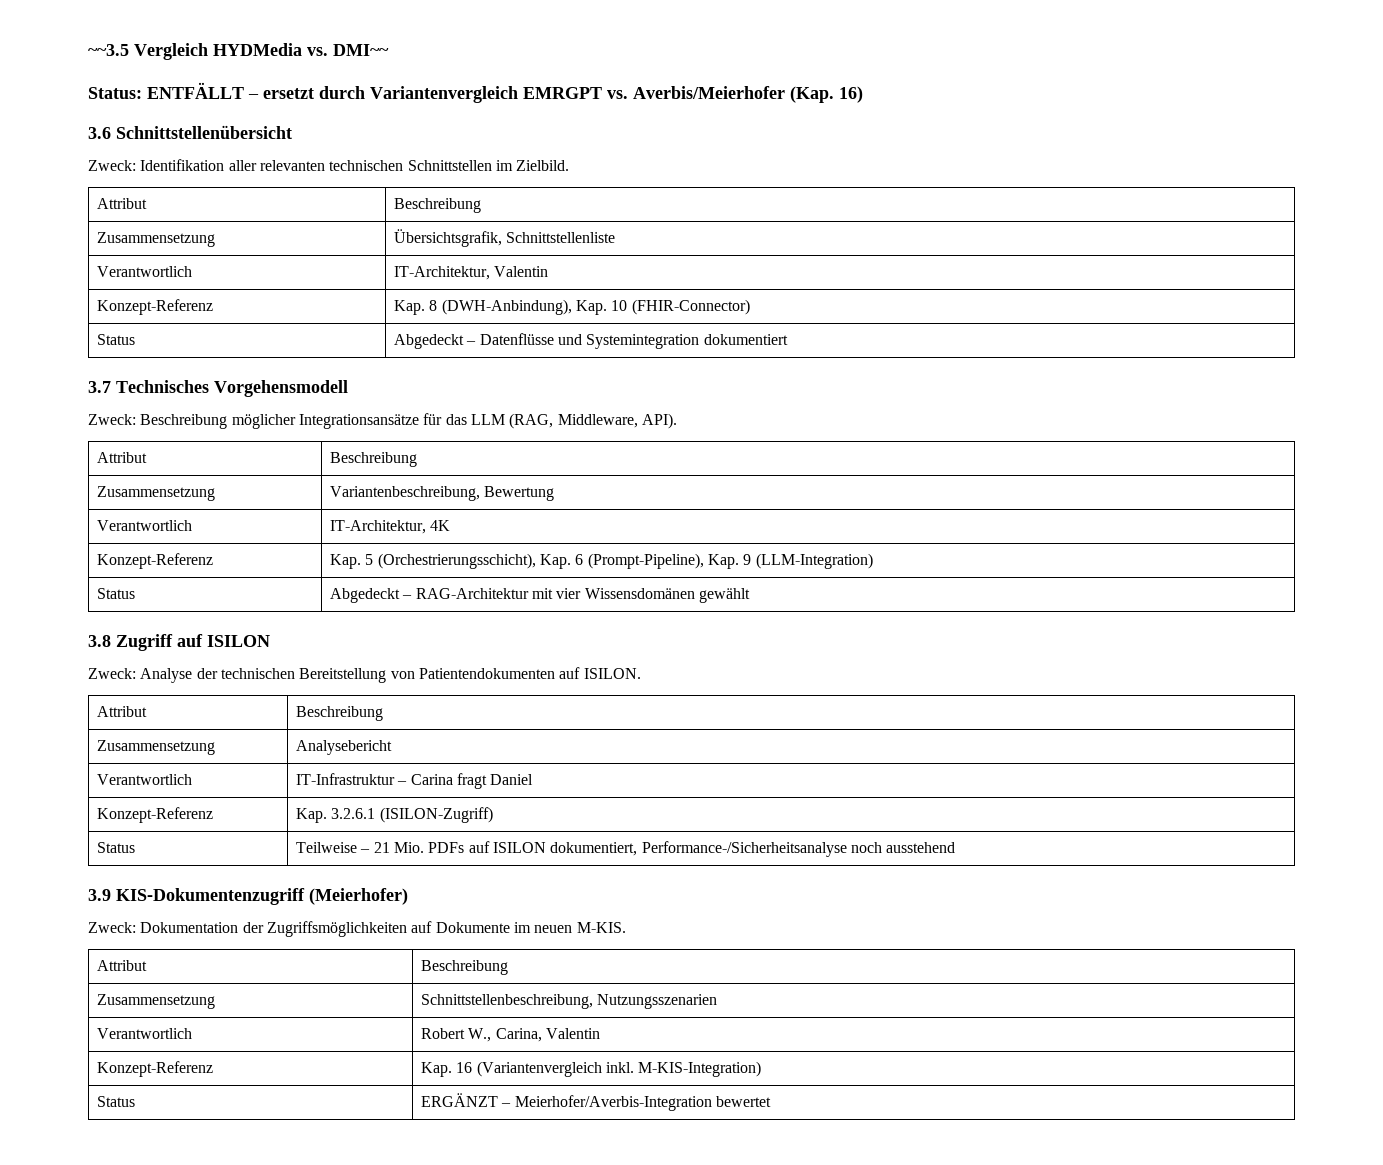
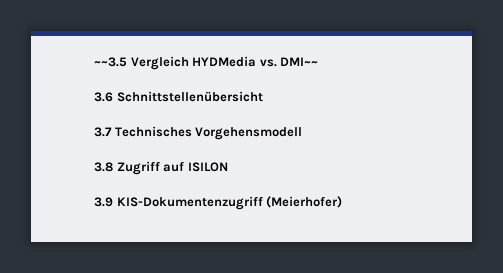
- Status: ENTFÄLLT – ersetzt durch Variantenvergleich EMRGPT vs. Averbis/Meierhofer (Kap. 16)
  3.6 Schnittstellenübersicht
- Zweck: Identifikation aller relevanten technischen Schnittstellen im Zielbild.
- Attribut | Beschreibung
- Zusammensetzung | Übersichtsgrafik, Schnittstellenliste
- Verantwortlich | IT-Architektur, Valentin
- Konzept-Referenz | Kap. 8 (DWH-Anbindung), Kap. 10 (FHIR-Connector)
- Status | Abgedeckt – Datenflüsse und Systemintegration dokumentiert
  3.7 Technisches Vorgehensmodell
- Zweck: Beschreibung möglicher Integrationsansätze für das LLM (RAG, Middleware, API).
- Attribut | Beschreibung
- Zusammensetzung | Variantenbeschreibung, Bewertung
- Verantwortlich | IT-Architektur, 4K
- Konzept-Referenz | Kap. 5 (Orchestrierungsschicht), Kap. 6 (Prompt-Pipeline), Kap. 9 (LLM-Integration)
- Status | Abgedeckt – RAG-Architektur mit vier Wissensdomänen gewählt
  3.8 Zugriff auf ISILON
- Zweck: Analyse der technischen Bereitstellung von Patientendokumenten auf ISILON.
- Attribut | Beschreibung
- Zusammensetzung | Analysebericht
- Verantwortlich | IT-Infrastruktur – Carina fragt Daniel
- Konzept-Referenz | Kap. 3.2.6.1 (ISILON-Zugriff)
- Status | Teilweise – 21 Mio. PDFs auf ISILON dokumentiert, Performance-/Sicherheitsanalyse noch ausstehend
  3.9 KIS-Dokumentenzugriff (Meierhofer)
- Zweck: Dokumentation der Zugriffsmöglichkeiten auf Dokumente im neuen M-KIS.
- Attribut | Beschreibung
- Zusammensetzung | Schnittstellenbeschreibung, Nutzungsszenarien
- Verantwortlich | Robert W., Carina, Valentin
- Konzept-Referenz | Kap. 16 (Variantenvergleich inkl. M-KIS-Integration)
- Status | ERGÄNZT – Meierhofer/Averbis-Integration bewertet

